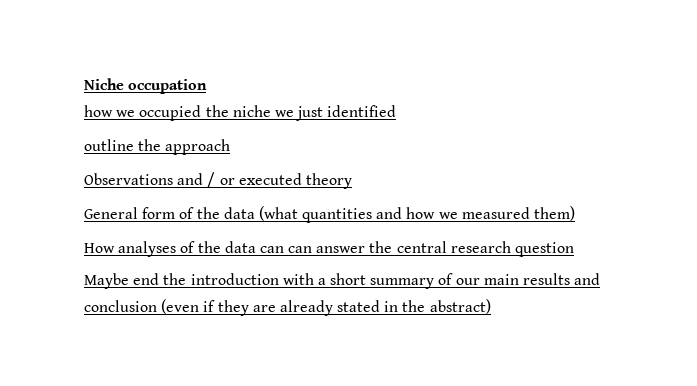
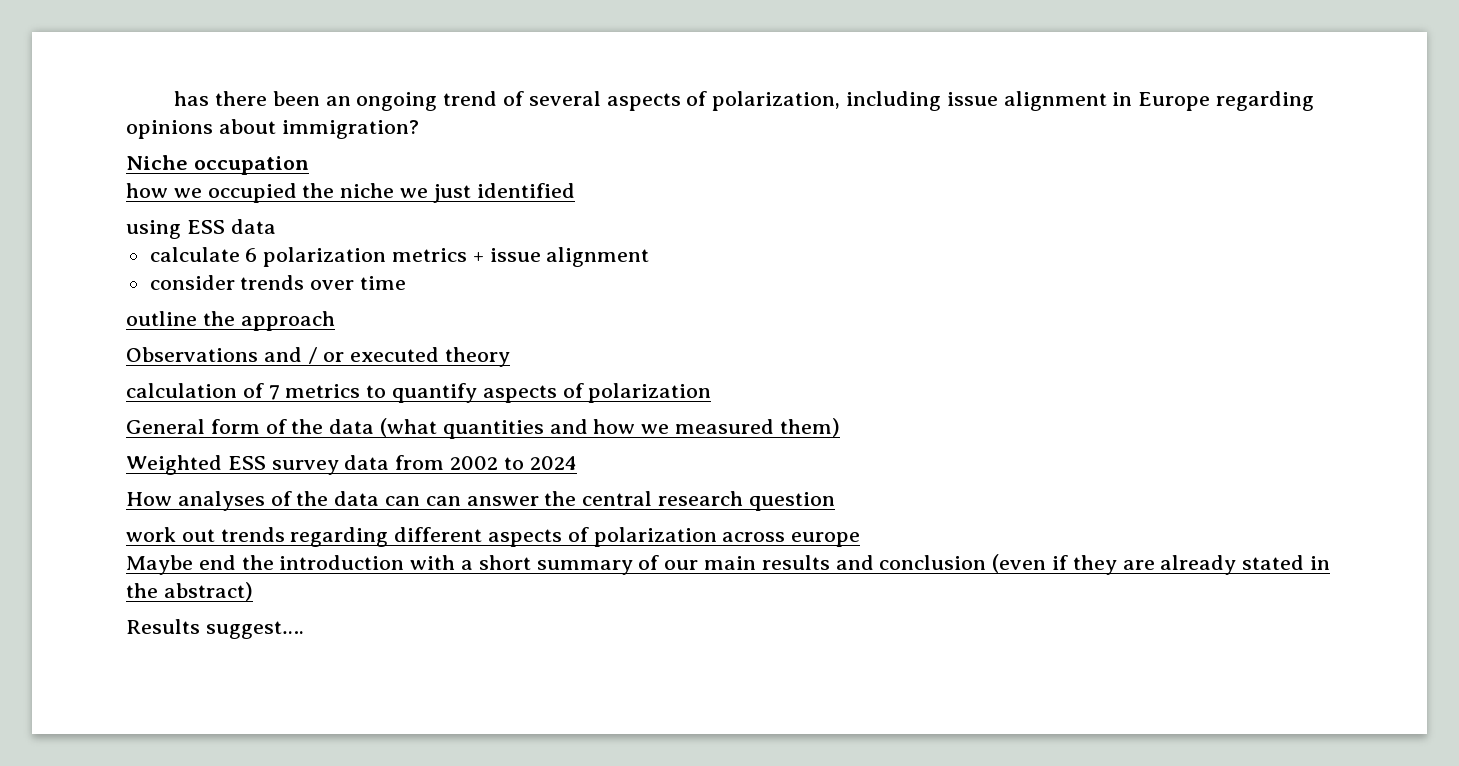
+ has there been an ongoing trend of several aspects of polarization, including issue alignment in Europe regarding opinions about immigration?
+ using ESS data
+ calculate 6 polarization metrics + issue alignment
+ consider trends over time
+ calculation of 7 metrics to quantify aspects of polarization
+ Weighted ESS survey data from 2002 to 2024
+ work out trends regarding different aspects of polarization across europe
+ Results suggest….

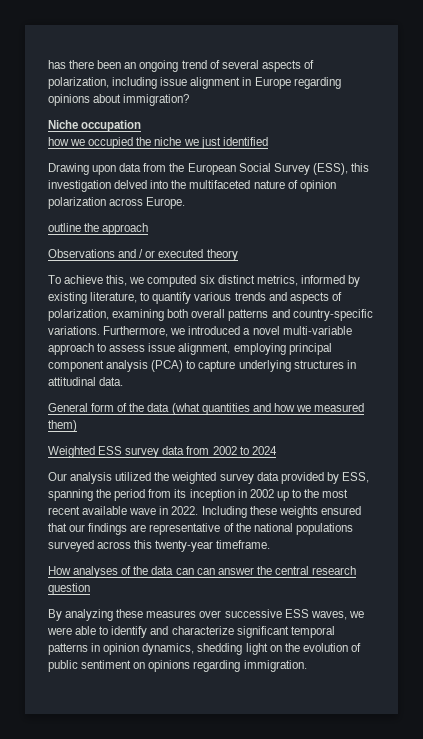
- using ESS data
- calculate 6 polarization metrics + issue alignment
- consider trends over time
+ Drawing upon data from the European Social Survey (ESS), this investigation delved into the multifaceted nature of opinion polarization across Europe.
- calculation of 7 metrics to quantify aspects of polarization
+ To achieve this, we computed six distinct metrics, informed by existing literature, to quantify various trends and aspects of polarization, examining both overall patterns and country-specific variations. Furthermore, we introduced a novel multi-variable approach to assess issue alignment, employing principal component analysis (PCA) to capture underlying structures in attitudinal data.
+ Our analysis utilized the weighted survey data provided by ESS, spanning the period from its inception in 2002 up to the most recent available wave in 2022. Including these weights ensured that our findings are representative of the national populations surveyed across this twenty-year timeframe.
- work out trends regarding different aspects of polarization across europe
- Maybe end the introduction with a short summary of our main results and conclusion (even if they are already stated in the abstract)
- Results suggest….
+ By analyzing these measures over successive ESS waves, we were able to identify and characterize significant temporal patterns in opinion dynamics, shedding light on the evolution of public sentiment on opinions regarding immigration.

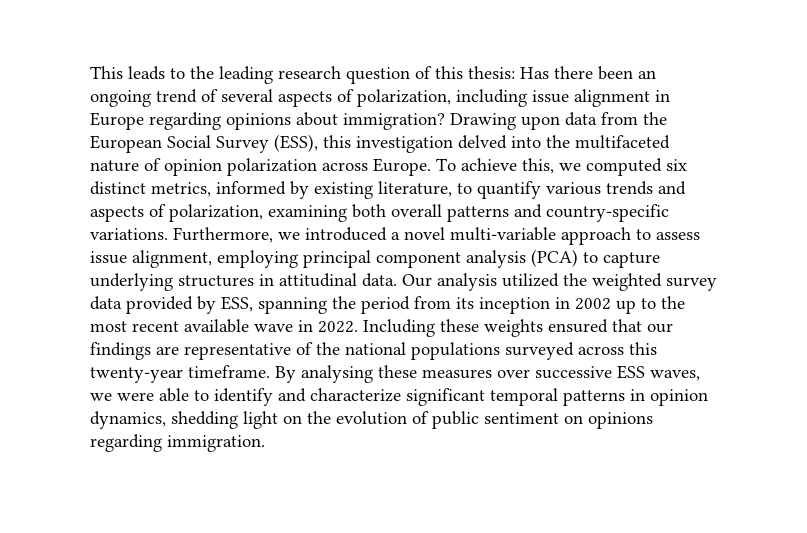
- has there been an ongoing trend of several aspects of polarization, including issue alignment in Europe regarding opinions about immigration?
- Niche occupation
- how we occupied the niche we just identified
- Drawing upon data from the European Social Survey (ESS), this investigation delved into the multifaceted nature of opinion polarization across Europe.
- outline the approach
- Observations and / or executed theory
- To achieve this, we computed six distinct metrics, informed by existing literature, to quantify various trends and aspects of polarization, examining both overall patterns and country-specific variations.
+ This leads to the leading research question of this thesis: Has there been an ongoing trend of several aspects of polarization, including issue alignment in Europe regarding opinions about immigration? Drawing upon data from the European Social Survey (ESS), this investigation delved into the multifaceted nature of opinion polarization across Europe. To achieve this, we computed six distinct metrics, informed by existing literature, to quantify various trends and aspects of polarization, examining both overall patterns and country-specific variations.
- Furthermore, we introduced a novel multi-variable approach to assess issue alignment, employing principal component analysis (PCA) to capture underlying structures in attitudinal data.
- General form of the data (what quantities and how we measured them)
- Weighted ESS survey data from 2002 to 2024
- Our analysis utilized the weighted survey data provided by ESS, spanning the period from its inception in 2002 up to the most recent available wave in 2022.
+ Furthermore, we introduced a novel multi-variable approach to assess issue alignment, employing principal component analysis (PCA) to capture underlying structures in attitudinal data. Our analysis utilized the weighted survey data provided by ESS, spanning the period from its inception in 2002 up to the most recent available wave in 2022.
- Including these weights ensured that our findings are representative of the national populations surveyed across this twenty-year timeframe.
- How analyses of the data can can answer the central research question
- By analyzing these measures over successive ESS waves, we were able to identify and characterize significant temporal patterns in opinion dynamics, shedding light on the evolution of public sentiment on opinions regarding immigration.
+ Including these weights ensured that our findings are representative of the national populations surveyed across this twenty-year timeframe. By analysing these measures over successive ESS waves, we were able to identify and characterize significant temporal patterns in opinion dynamics, shedding light on the evolution of public sentiment on opinions regarding immigration.

